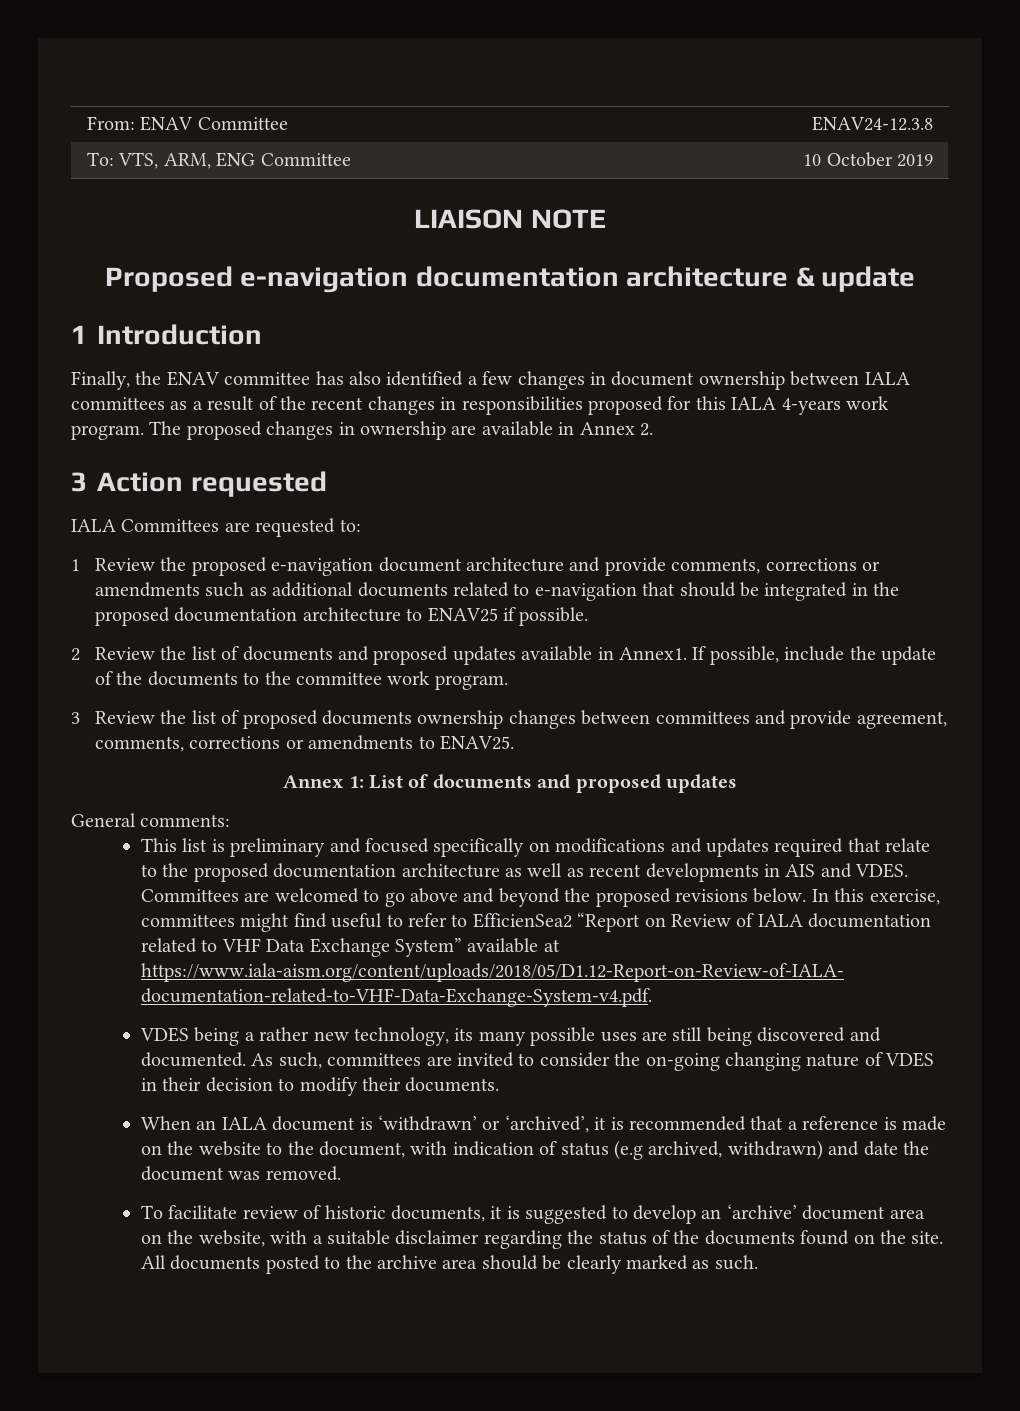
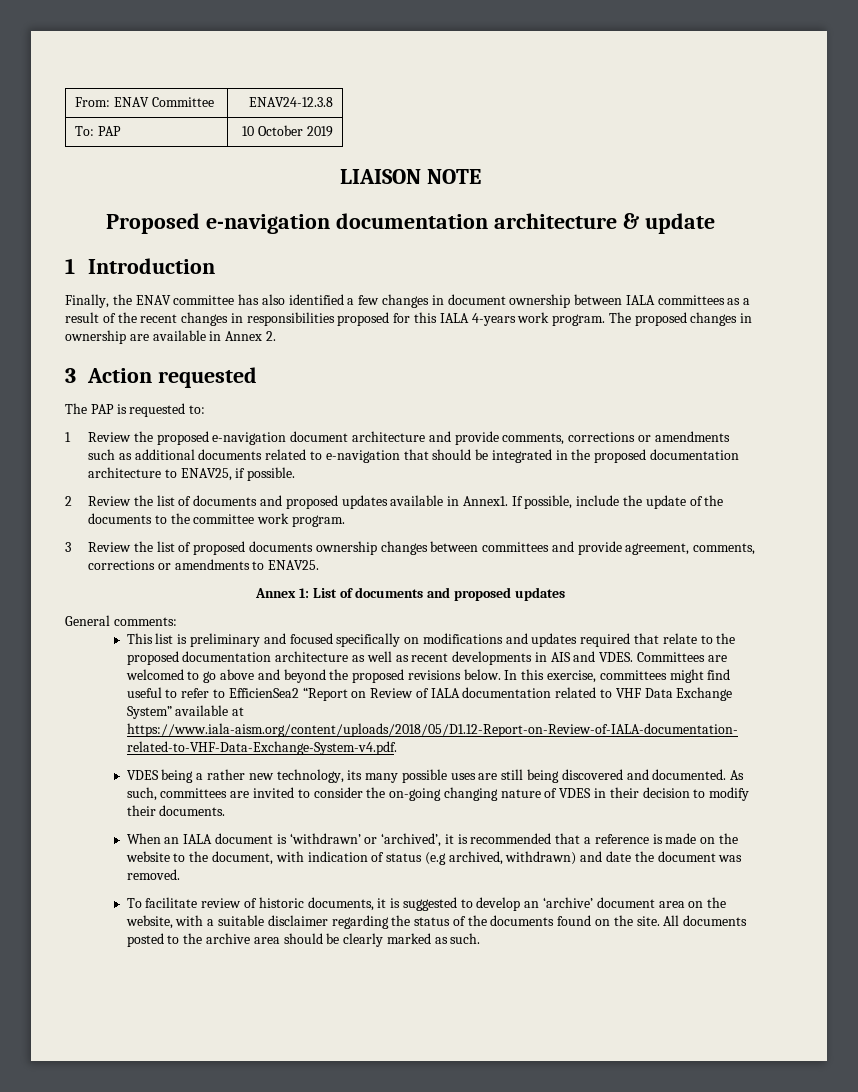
- To: VTS, ARM, ENG Committee | 10 October 2019
+ To: PAP | 10 October 2019
- IALA Committees are requested to:
+ The PAP is requested to:
- 1 Review the proposed e-navigation document architecture and provide comments, corrections or amendments such as additional documents related to e-navigation that should be integrated in the proposed documentation architecture to ENAV25 if possible.
+ 1 Review the proposed e-navigation document architecture and provide comments, corrections or amendments such as additional documents related to e-navigation that should be integrated in the proposed documentation architecture to ENAV25, if possible.

